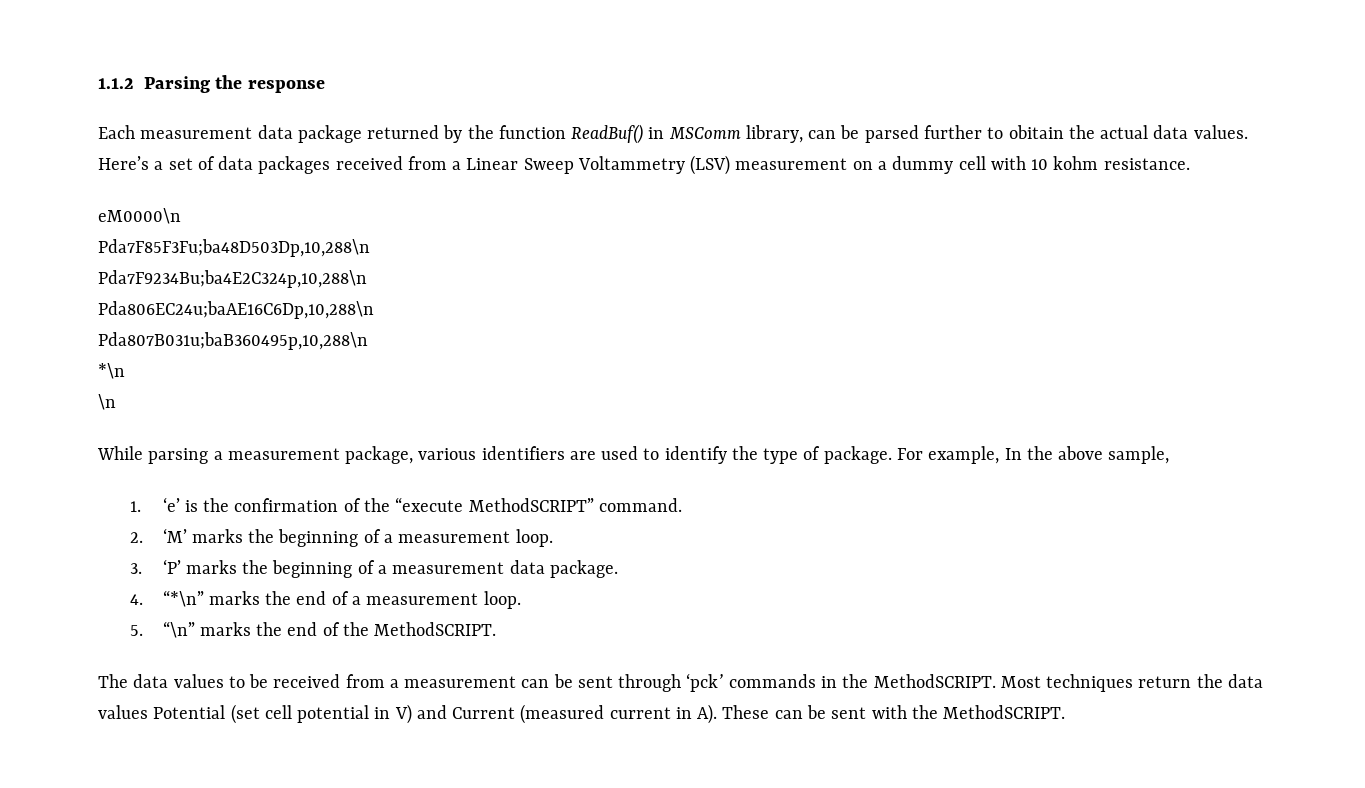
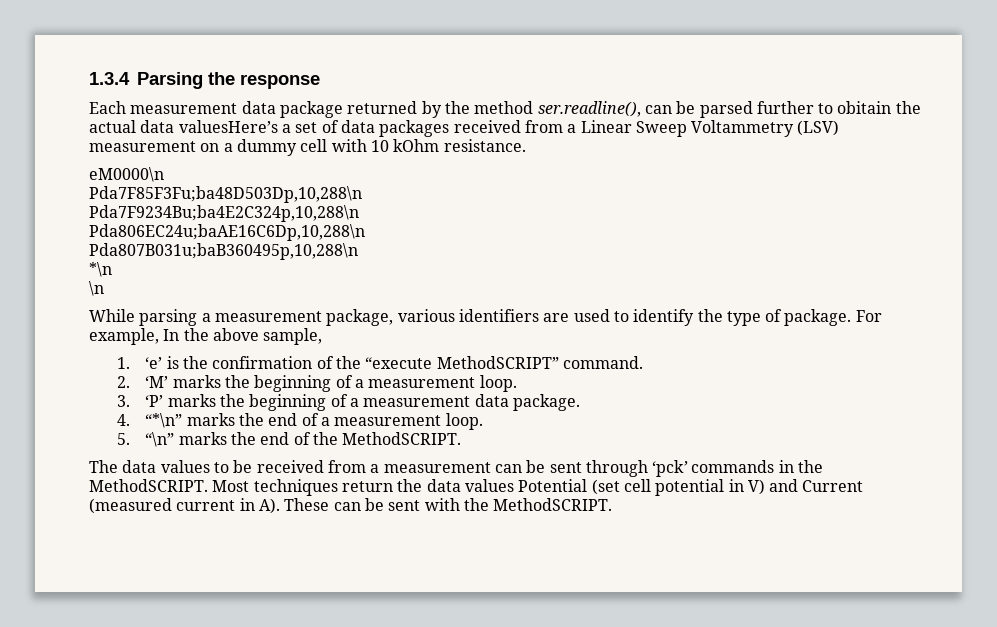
- 1.1.2 Parsing the response
+ 1.3.4 Parsing the response
- Each measurement data package returned by the function ReadBuf() in MSComm library, can be parsed further to obitain the actual data values. Here’s a set of data packages received from a Linear Sweep Voltammetry (LSV) measurement on a dummy cell with 10 kohm resistance.
+ Each measurement data package returned by the method ser.readline(), can be parsed further to obitain the actual data valuesHere’s a set of data packages received from a Linear Sweep Voltammetry (LSV) measurement on a dummy cell with 10 kOhm resistance.

